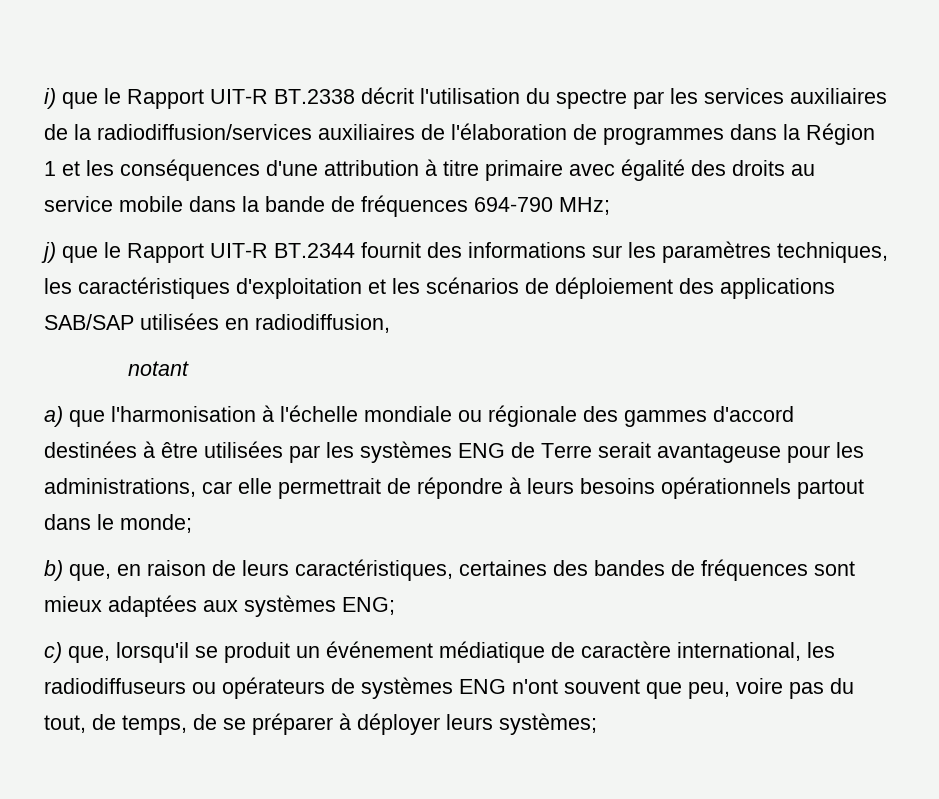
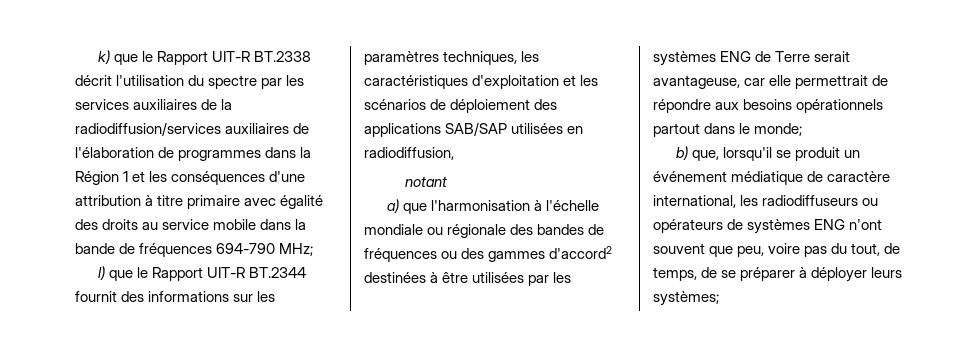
- i) que le Rapport UIT-R BT.2338 décrit l'utilisation du spectre par les services auxiliaires de la radiodiffusion/services auxiliaires de l'élaboration de programmes dans la Région 1 et les conséquences d'une attribution à titre primaire avec égalité des droits au service mobile dans la bande de fréquences 694-790 MHz;
+ k) que le Rapport UIT-R BT.2338 décrit l'utilisation du spectre par les services auxiliaires de la radiodiffusion/services auxiliaires de l'élaboration de programmes dans la Région 1 et les conséquences d'une attribution à titre primaire avec égalité des droits au service mobile dans la bande de fréquences 694-790 MHz;
- j) que le Rapport UIT-R BT.2344 fournit des informations sur les paramètres techniques, les caractéristiques d'exploitation et les scénarios de déploiement des applications SAB/SAP utilisées en radiodiffusion,
+ l) que le Rapport UIT-R BT.2344 fournit des informations sur les paramètres techniques, les caractéristiques d'exploitation et les scénarios de déploiement des applications SAB/SAP utilisées en radiodiffusion,
- a) que l'harmonisation à l'échelle mondiale ou régionale des gammes d'accord destinées à être utilisées par les systèmes ENG de Terre serait avantageuse pour les administrations, car elle permettrait de répondre à leurs besoins opérationnels partout dans le monde;
+ a) que l'harmonisation à l'échelle mondiale ou régionale des bandes de fréquences ou des gammes d'accord2 destinées à être utilisées par les systèmes ENG de Terre serait avantageuse, car elle permettrait de répondre aux besoins opérationnels partout dans le monde;
- b) que, en raison de leurs caractéristiques, certaines des bandes de fréquences sont mieux adaptées aux systèmes ENG;
- c) que, lorsqu'il se produit un événement médiatique de caractère international, les radiodiffuseurs ou opérateurs de systèmes ENG n'ont souvent que peu, voire pas du tout, de temps, de se préparer à déployer leurs systèmes;
+ b) que, lorsqu'il se produit un événement médiatique de caractère international, les radiodiffuseurs ou opérateurs de systèmes ENG n'ont souvent que peu, voire pas du tout, de temps, de se préparer à déployer leurs systèmes;

